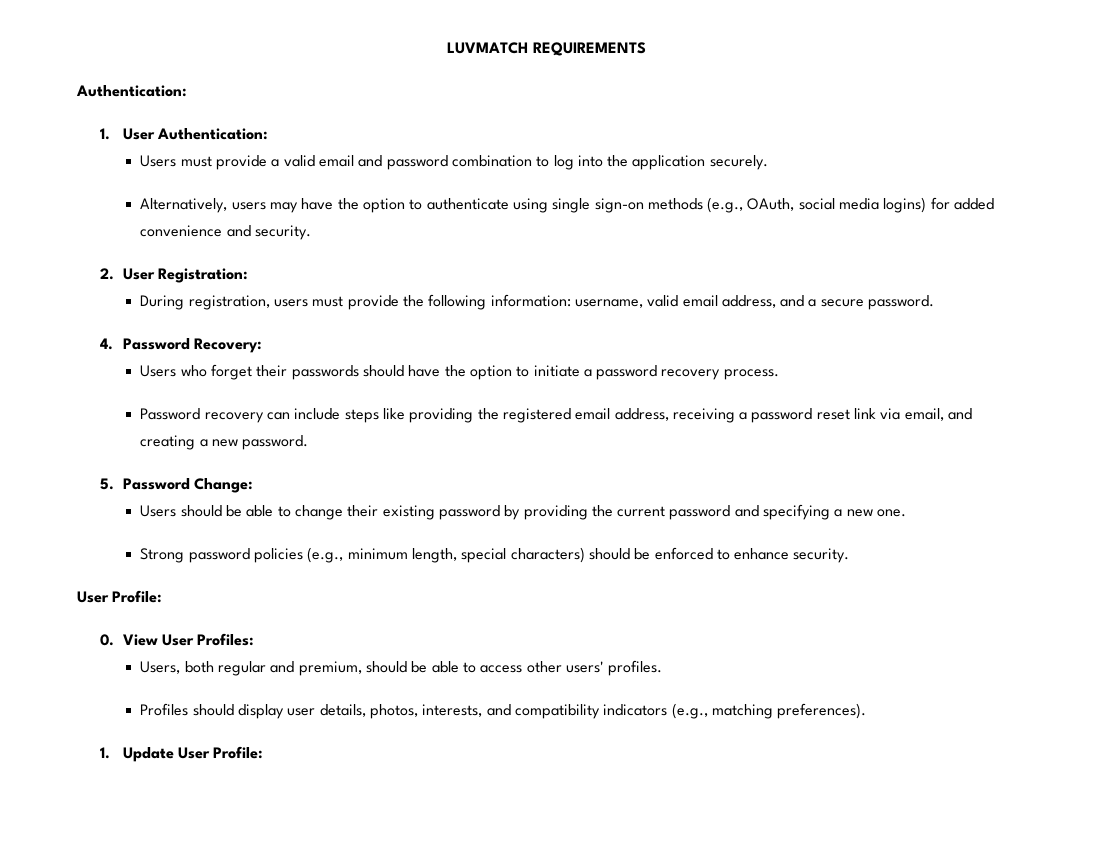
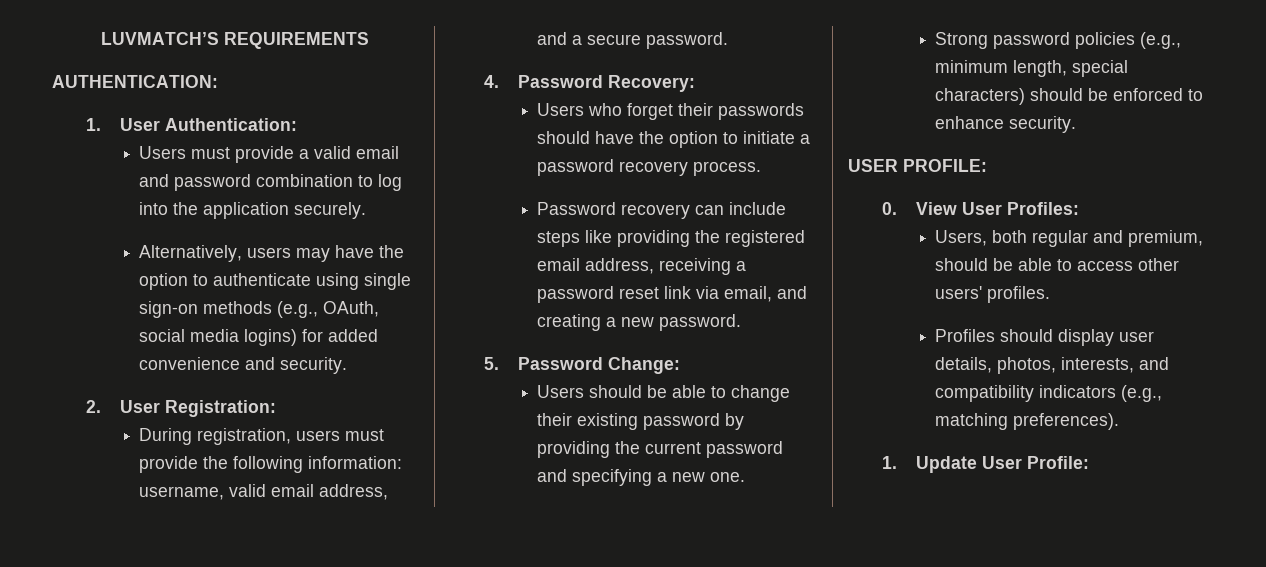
- LUVMATCH REQUIREMENTS
- Authentication:
+ LUVMATCH’S REQUIREMENTS
+ AUTHENTICATION:
  Strong password policies (e.g., minimum length, special characters) should be enforced to enhance security.
- User Profile:
+ USER PROFILE:

